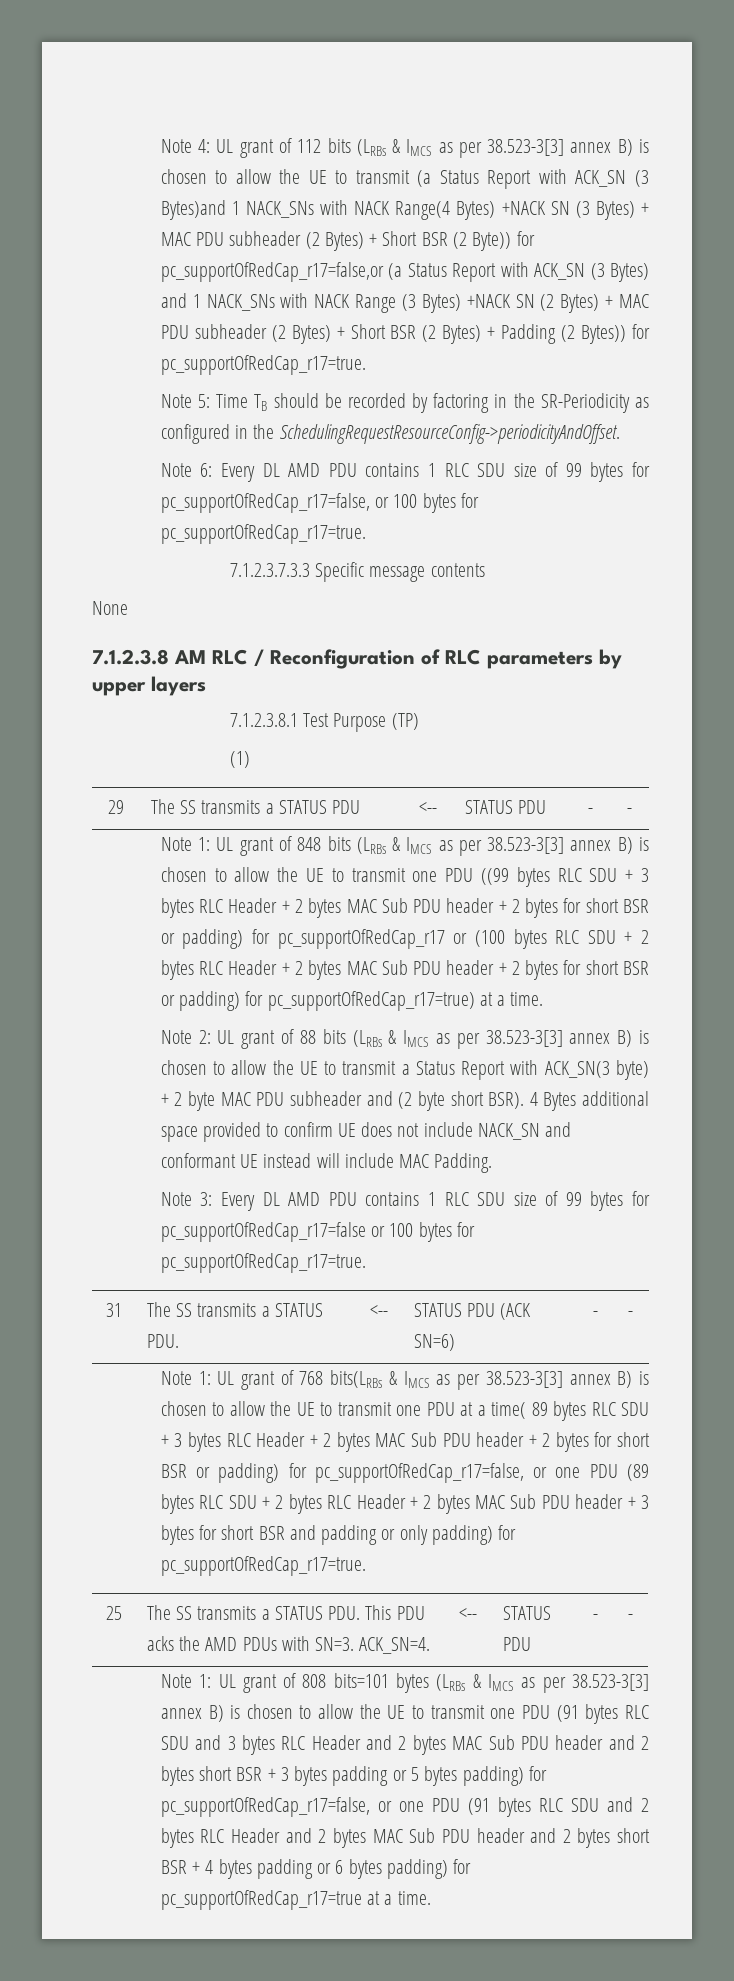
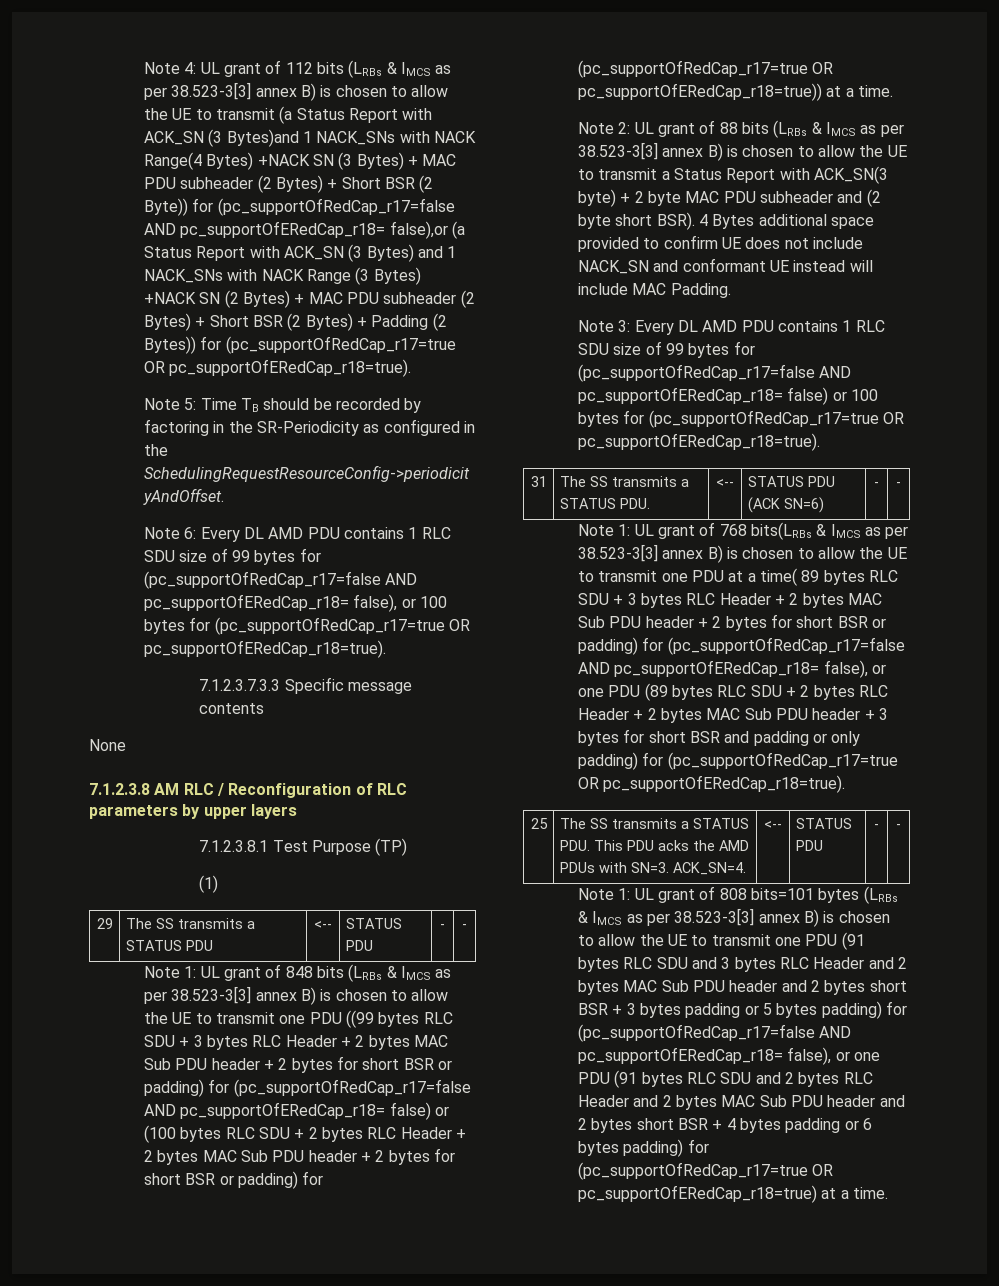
- UL grant of 112 bits (LRBs & IMCS as per 38.523-3[3] annex B) is chosen to allow the UE to transmit (a Status Report with ACK_SN (3 Bytes)and 1 NACK_SNs with NACK Range(4 Bytes) +NACK SN (3 Bytes) + MAC PDU subheader (2 Bytes) + Short BSR (2 Byte)) for pc_supportOfRedCap_r17=false,or (a Status Report with ACK_SN (3 Bytes) and 1 NACK_SNs with NACK Range (3 Bytes) +NACK SN (2 Bytes) + MAC PDU subheader (2 Bytes) + Short BSR (2 Bytes) + Padding (2 Bytes)) for pc_supportOfRedCap_r17=true.
+ UL grant of 112 bits (LRBs & IMCS as per 38.523-3[3] annex B) is chosen to allow the UE to transmit (a Status Report with ACK_SN (3 Bytes)and 1 NACK_SNs with NACK Range(4 Bytes) +NACK SN (3 Bytes) + MAC PDU subheader (2 Bytes) + Short BSR (2 Byte)) for (pc_supportOfRedCap_r17=false AND pc_supportOfERedCap_r18= false),or (a Status Report with ACK_SN (3 Bytes) and 1 NACK_SNs with NACK Range (3 Bytes) +NACK SN (2 Bytes) + MAC PDU subheader (2 Bytes) + Short BSR (2 Bytes) + Padding (2 Bytes)) for (pc_supportOfRedCap_r17=true OR pc_supportOfERedCap_r18=true).
- Note 6: Every DL AMD PDU contains 1 RLC SDU size of 99 bytes for pc_supportOfRedCap_r17=false, or 100 bytes for pc_supportOfRedCap_r17=true.
+ Note 6: Every DL AMD PDU contains 1 RLC SDU size of 99 bytes for (pc_supportOfRedCap_r17=false AND pc_supportOfERedCap_r18= false), or 100 bytes for (pc_supportOfRedCap_r17=true OR pc_supportOfERedCap_r18=true).
- UL grant of 848 bits (LRBs & IMCS as per 38.523-3[3] annex B) is chosen to allow the UE to transmit one PDU ((99 bytes RLC SDU + 3 bytes RLC Header + 2 bytes MAC Sub PDU header + 2 bytes for short BSR or padding) for pc_supportOfRedCap_r17 or (100 bytes RLC SDU + 2 bytes RLC Header + 2 bytes MAC Sub PDU header + 2 bytes for short BSR or padding) for pc_supportOfRedCap_r17=true) at a time.
+ UL grant of 848 bits (LRBs & IMCS as per 38.523-3[3] annex B) is chosen to allow the UE to transmit one PDU ((99 bytes RLC SDU + 3 bytes RLC Header + 2 bytes MAC Sub PDU header + 2 bytes for short BSR or padding) for (pc_supportOfRedCap_r17=false AND pc_supportOfERedCap_r18= false) or (100 bytes RLC SDU + 2 bytes RLC Header + 2 bytes MAC Sub PDU header + 2 bytes for short BSR or padding) for (pc_supportOfRedCap_r17=true OR pc_supportOfERedCap_r18=true)) at a time.
- Note 3: Every DL AMD PDU contains 1 RLC SDU size of 99 bytes for pc_supportOfRedCap_r17=false or 100 bytes for pc_supportOfRedCap_r17=true.
+ Note 3: Every DL AMD PDU contains 1 RLC SDU size of 99 bytes for (pc_supportOfRedCap_r17=false AND pc_supportOfERedCap_r18= false) or 100 bytes for (pc_supportOfRedCap_r17=true OR pc_supportOfERedCap_r18=true).
- UL grant of 768 bits(LRBs & IMCS as per 38.523-3[3] annex B) is chosen to allow the UE to transmit one PDU at a time( 89 bytes RLC SDU + 3 bytes RLC Header + 2 bytes MAC Sub PDU header + 2 bytes for short BSR or padding) for pc_supportOfRedCap_r17=false, or one PDU (89 bytes RLC SDU + 2 bytes RLC Header + 2 bytes MAC Sub PDU header + 3 bytes for short BSR and padding or only padding) for pc_supportOfRedCap_r17=true.
+ UL grant of 768 bits(LRBs & IMCS as per 38.523-3[3] annex B) is chosen to allow the UE to transmit one PDU at a time( 89 bytes RLC SDU + 3 bytes RLC Header + 2 bytes MAC Sub PDU header + 2 bytes for short BSR or padding) for (pc_supportOfRedCap_r17=false AND pc_supportOfERedCap_r18= false), or one PDU (89 bytes RLC SDU + 2 bytes RLC Header + 2 bytes MAC Sub PDU header + 3 bytes for short BSR and padding or only padding) for (pc_supportOfRedCap_r17=true OR pc_supportOfERedCap_r18=true).
- UL grant of 808 bits=101 bytes (LRBs & IMCS as per 38.523-3[3] annex B) is chosen to allow the UE to transmit one PDU (91 bytes RLC SDU and 3 bytes RLC Header and 2 bytes MAC Sub PDU header and 2 bytes short BSR + 3 bytes padding or 5 bytes padding) for pc_supportOfRedCap_r17=false, or one PDU (91 bytes RLC SDU and 2 bytes RLC Header and 2 bytes MAC Sub PDU header and 2 bytes short BSR + 4 bytes padding or 6 bytes padding) for pc_supportOfRedCap_r17=true at a time.
+ UL grant of 808 bits=101 bytes (LRBs & IMCS as per 38.523-3[3] annex B) is chosen to allow the UE to transmit one PDU (91 bytes RLC SDU and 3 bytes RLC Header and 2 bytes MAC Sub PDU header and 2 bytes short BSR + 3 bytes padding or 5 bytes padding) for (pc_supportOfRedCap_r17=false AND pc_supportOfERedCap_r18= false), or one PDU (91 bytes RLC SDU and 2 bytes RLC Header and 2 bytes MAC Sub PDU header and 2 bytes short BSR + 4 bytes padding or 6 bytes padding) for (pc_supportOfRedCap_r17=true OR pc_supportOfERedCap_r18=true) at a time.

